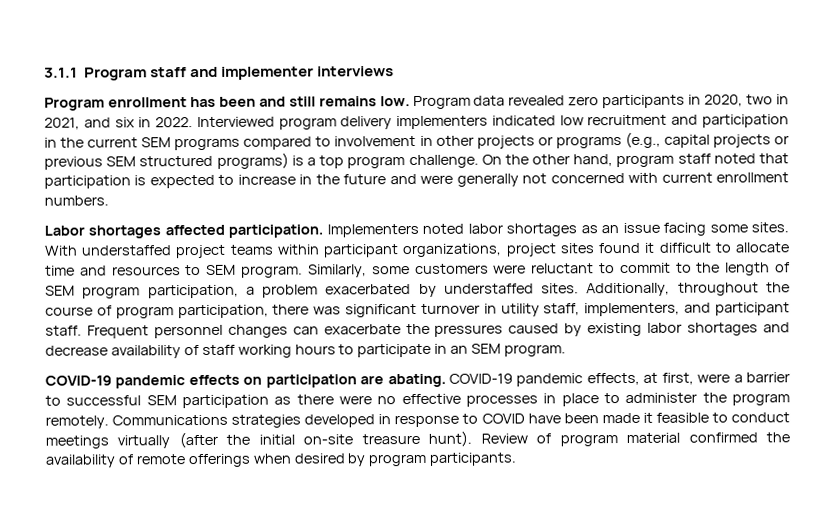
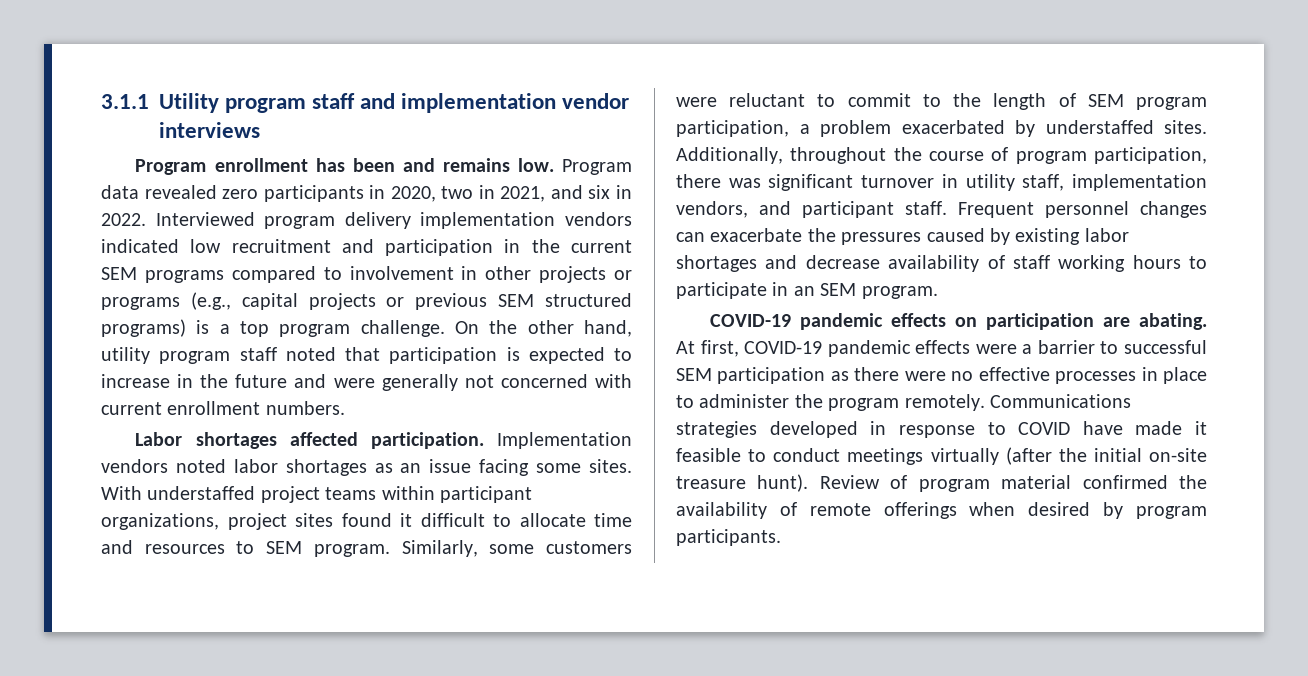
- 3.1.1 Program staff and implementer interviews
+ 3.1.1 Utility program staff and implementation vendor interviews
- Program enrollment has been and still remains low.
+ Program enrollment has been and remains low.
- Interviewed program delivery implementers indicated low recruitment and participation in the current SEM programs compared to involvement in other projects or programs (e.g., capital projects or previous SEM structured programs) is a top program challenge.
+ Interviewed program delivery implementation vendors indicated low recruitment and participation in the current SEM programs compared to involvement in other projects or programs (e.g., capital projects or previous SEM structured programs) is a top program challenge.
- On the other hand, program staff noted that participation is expected to increase in the future and were generally not concerned with current enrollment numbers.
+ On the other hand, utility program staff noted that participation is expected to increase in the future and were generally not concerned with current enrollment numbers.
- Implementers noted labor shortages as an issue facing some sites.
+ Implementation vendors noted labor shortages as an issue facing some sites.
- Additionally, throughout the course of program participation, there was significant turnover in utility staff, implementers, and participant staff.
+ Additionally, throughout the course of program participation, there was significant turnover in utility staff, implementation vendors, and participant staff.
- COVID-19 pandemic effects, at first, were a barrier to successful SEM participation as there were no effective processes in place to administer the program remotely.
+ At first, COVID-19 pandemic effects were a barrier to successful SEM participation as there were no effective processes in place to administer the program remotely.
- Communications strategies developed in response to COVID have been made it feasible to conduct meetings virtually (after the initial on-site treasure hunt).
+ Communications strategies developed in response to COVID have made it feasible to conduct meetings virtually (after the initial on-site treasure hunt).

